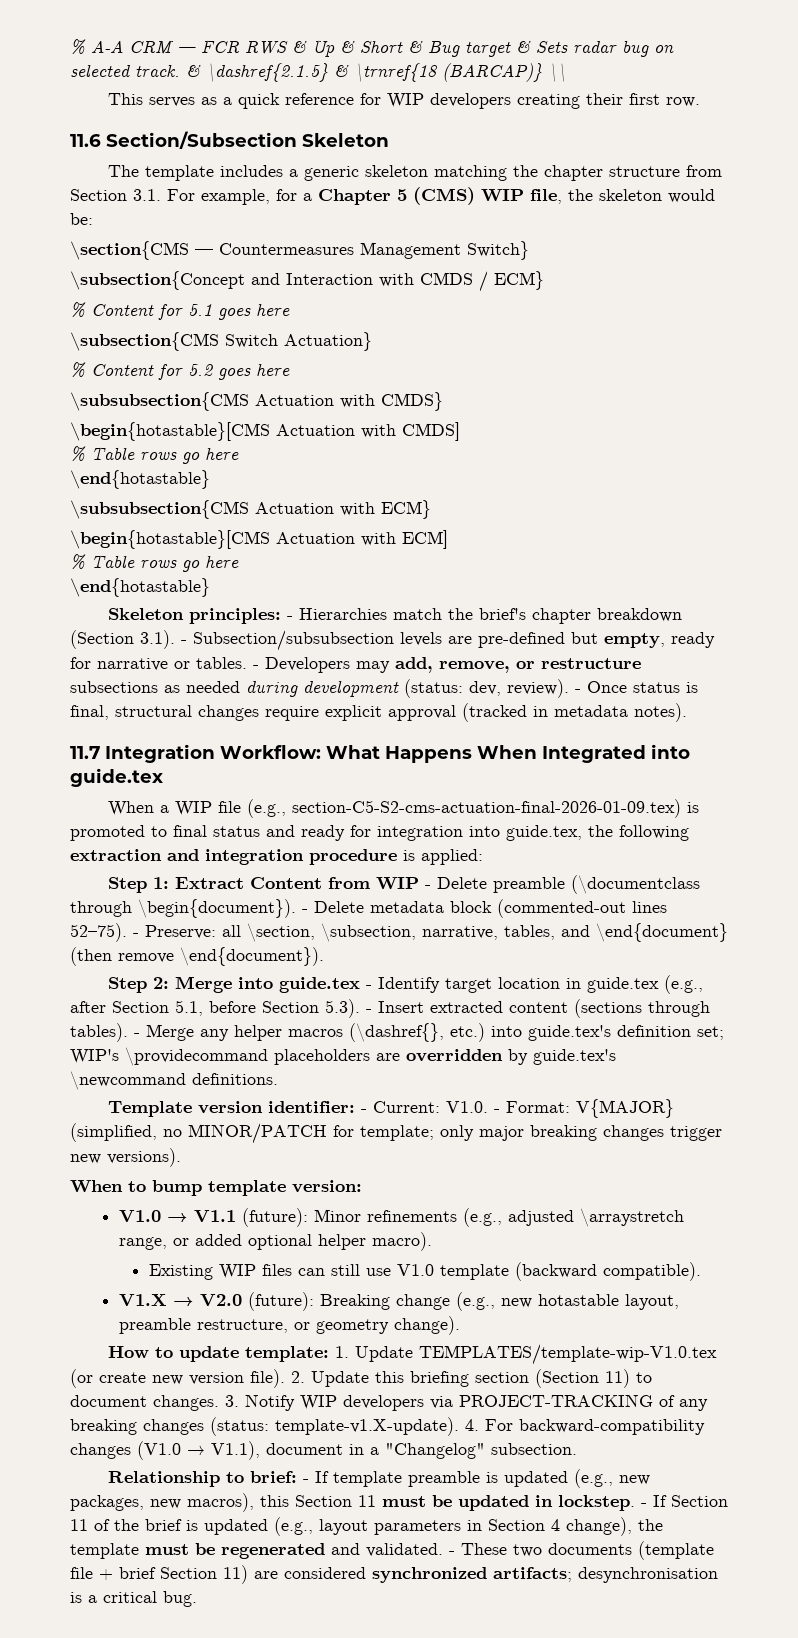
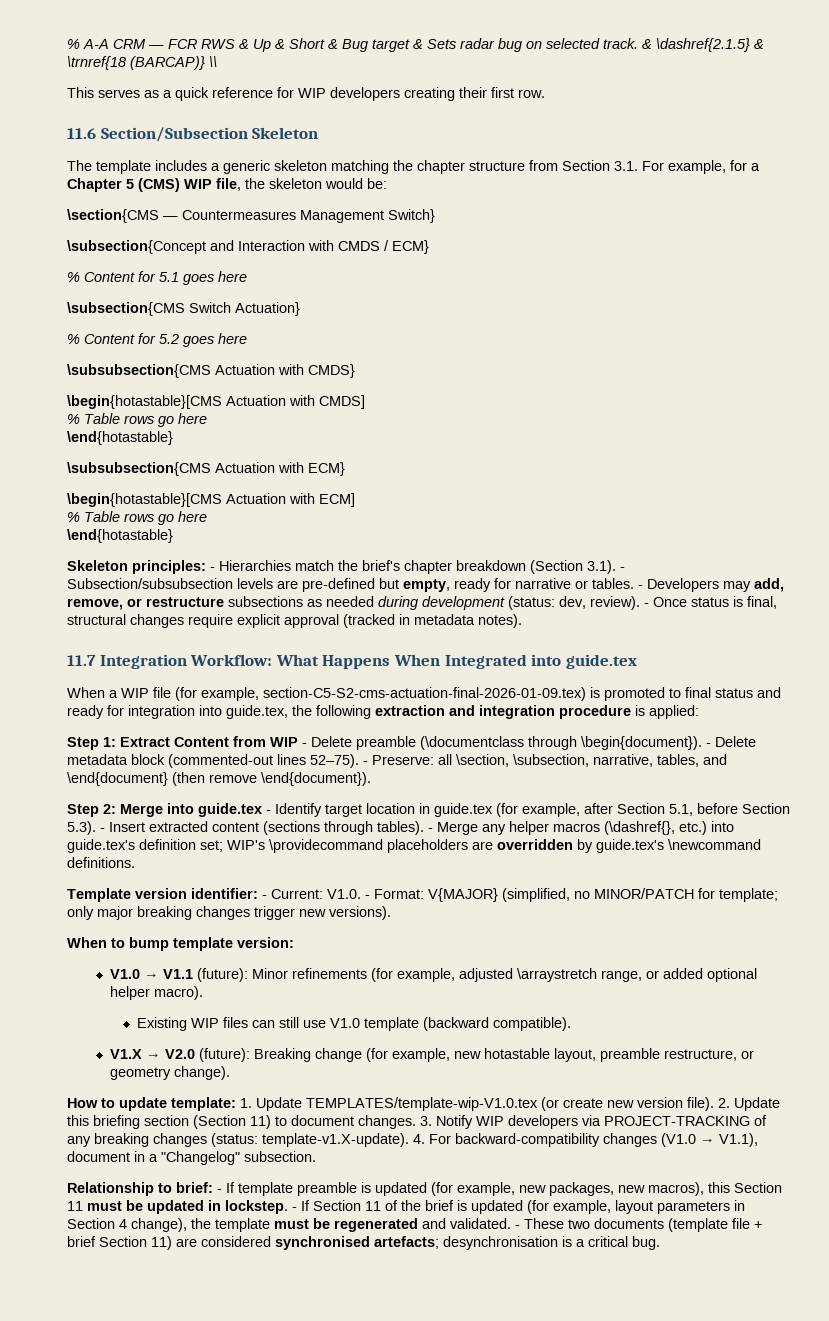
- When a WIP file (e.g., section-C5-S2-cms-actuation-final-2026-01-09.tex) is promoted to final status and ready for integration into guide.tex, the following extraction and integration procedure is applied:
+ When a WIP file (for example, section-C5-S2-cms-actuation-final-2026-01-09.tex) is promoted to final status and ready for integration into guide.tex, the following extraction and integration procedure is applied:
- Step 2: Merge into guide.tex - Identify target location in guide.tex (e.g., after Section 5.1, before Section 5.3). - Insert extracted content (sections through tables).
+ Step 2: Merge into guide.tex - Identify target location in guide.tex (for example, after Section 5.1, before Section 5.3). - Insert extracted content (sections through tables).
- V1.0 → V1.1 (future): Minor refinements (e.g., adjusted \arraystretch range, or added optional helper macro).
+ V1.0 → V1.1 (future): Minor refinements (for example, adjusted \arraystretch range, or added optional helper macro).
- V1.X → V2.0 (future): Breaking change (e.g., new hotastable layout, preamble restructure, or geometry change).
+ V1.X → V2.0 (future): Breaking change (for example, new hotastable layout, preamble restructure, or geometry change).
- Relationship to brief: - If template preamble is updated (e.g., new packages, new macros), this Section 11 must be updated in lockstep.
+ Relationship to brief: - If template preamble is updated (for example, new packages, new macros), this Section 11 must be updated in lockstep.
- - If Section 11 of the brief is updated (e.g., layout parameters in Section 4 change), the template must be regenerated and validated.
+ - If Section 11 of the brief is updated (for example, layout parameters in Section 4 change), the template must be regenerated and validated.
- - These two documents (template file + brief Section 11) are considered synchronized artifacts; desynchronisation is a critical bug.
+ - These two documents (template file + brief Section 11) are considered synchronised artefacts; desynchronisation is a critical bug.

